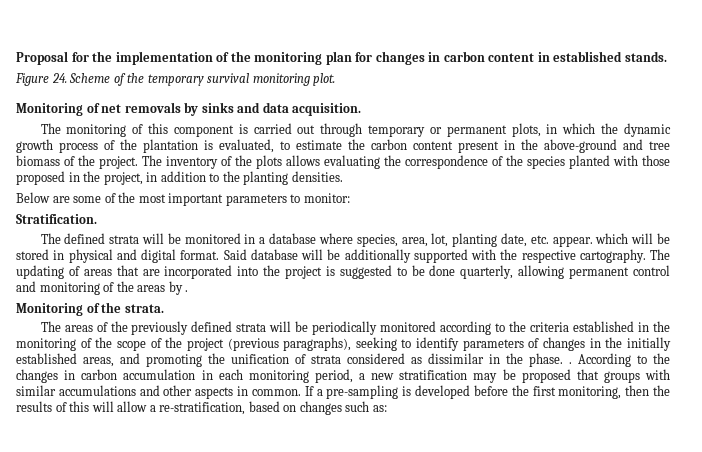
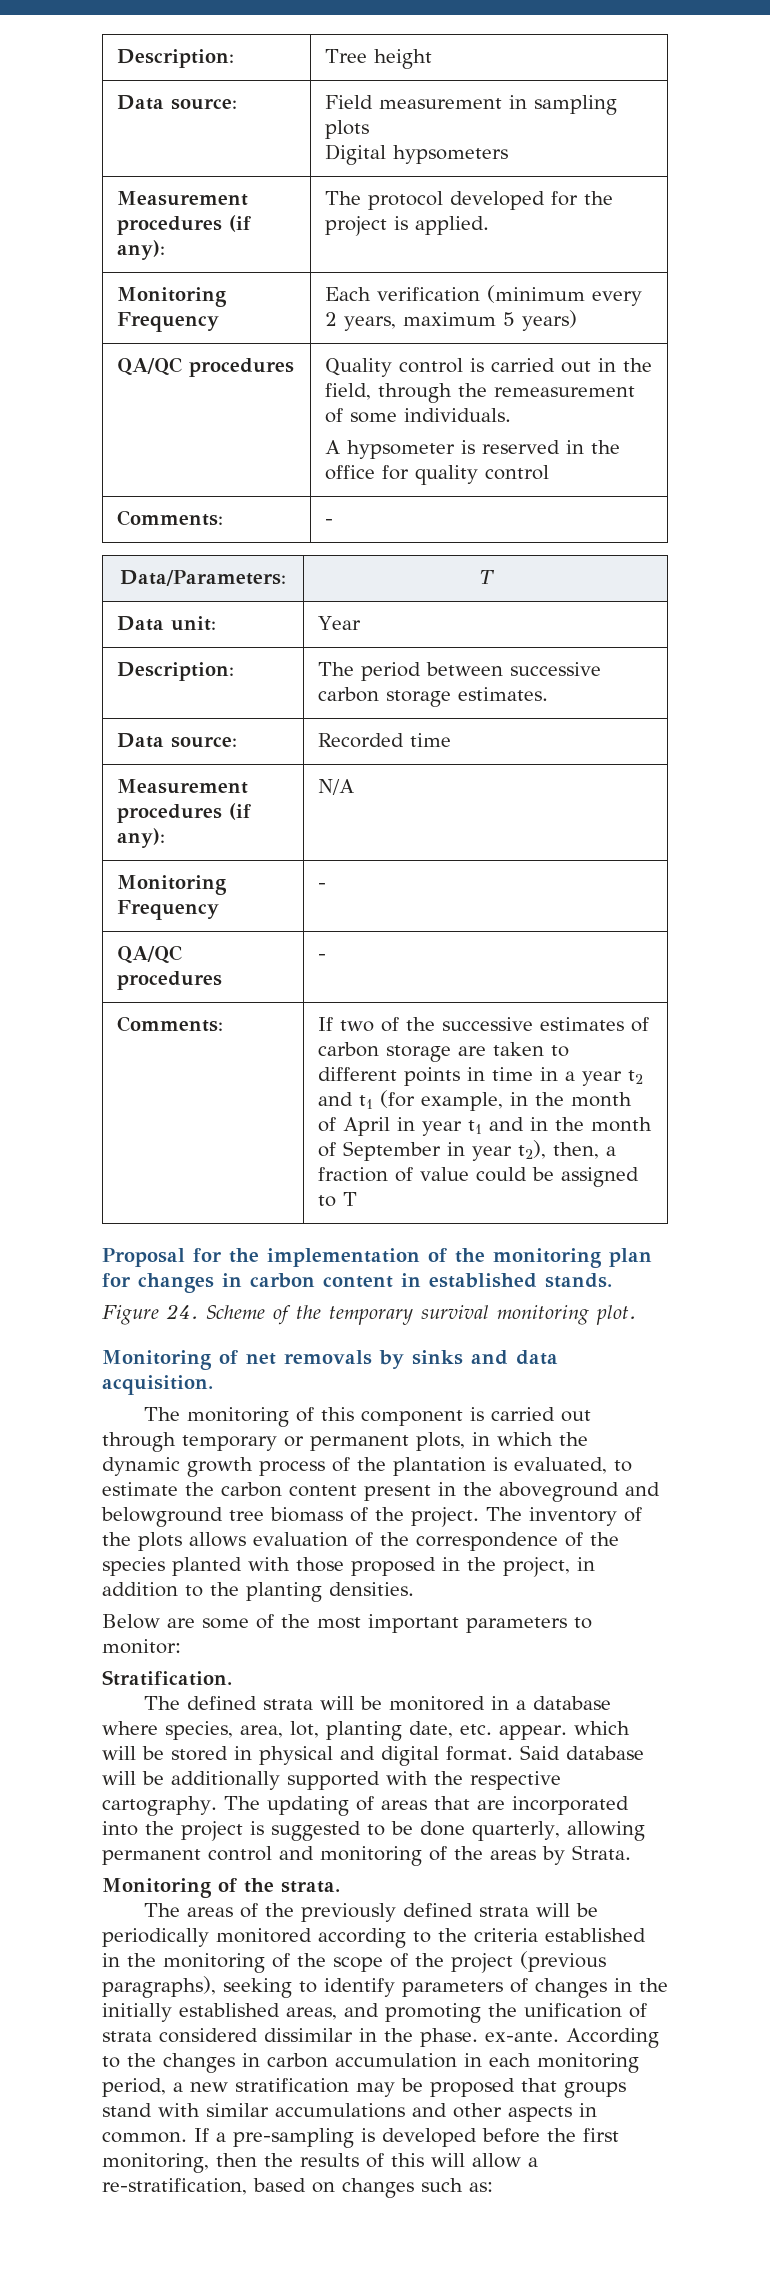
+ Description: | Tree height
+ Data source: | Field measurement in sampling plots
+ Digital hypsometers
+ Measurement procedures (if any): | The protocol developed for the project is applied.
+ Monitoring Frequency | Each verification (minimum every 2 years, maximum 5 years)
+ QA/QC procedures | Quality control is carried out in the field, through the remeasurement of some individuals.
+ A hypsometer is reserved in the office for quality control
+ Comments: | -
+ Data/Parameters: | T
+ Data unit: | Year
+ Description: | The period between successive carbon storage estimates.
+ Data source: | Recorded time
+ Measurement procedures (if any): | N/A
+ Monitoring Frequency | -
+ QA/QC procedures | -
+ Comments: | If two of the successive estimates of carbon storage are taken to different points in time in a year t2 and t1 (for example, in the month of April in year t1 and in the month of September in year t2), then, a fraction of value could be assigned to T
- The monitoring of this component is carried out through temporary or permanent plots, in which the dynamic growth process of the plantation is evaluated, to estimate the carbon content present in the above-ground and tree biomass of the project.
+ The monitoring of this component is carried out through temporary or permanent plots, in which the dynamic growth process of the plantation is evaluated, to estimate the carbon content present in the aboveground and belowground tree biomass of the project.
- The inventory of the plots allows evaluating the correspondence of the species planted with those proposed in the project, in addition to the planting densities.
+ The inventory of the plots allows evaluation of the correspondence of the species planted with those proposed in the project, in addition to the planting densities.
- The updating of areas that are incorporated into the project is suggested to be done quarterly, allowing permanent control and monitoring of the areas by .
+ The updating of areas that are incorporated into the project is suggested to be done quarterly, allowing permanent control and monitoring of the areas by Strata.
- The areas of the previously defined strata will be periodically monitored according to the criteria established in the monitoring of the scope of the project (previous paragraphs), seeking to identify parameters of changes in the initially established areas, and promoting the unification of strata considered as dissimilar in the phase. .
+ The areas of the previously defined strata will be periodically monitored according to the criteria established in the monitoring of the scope of the project (previous paragraphs), seeking to identify parameters of changes in the initially established areas, and promoting the unification of strata considered dissimilar in the phase. ex-ante.
- According to the changes in carbon accumulation in each monitoring period, a new stratification may be proposed that groups with similar accumulations and other aspects in common.
+ According to the changes in carbon accumulation in each monitoring period, a new stratification may be proposed that groups stand with similar accumulations and other aspects in common.

